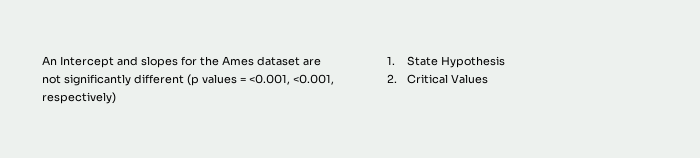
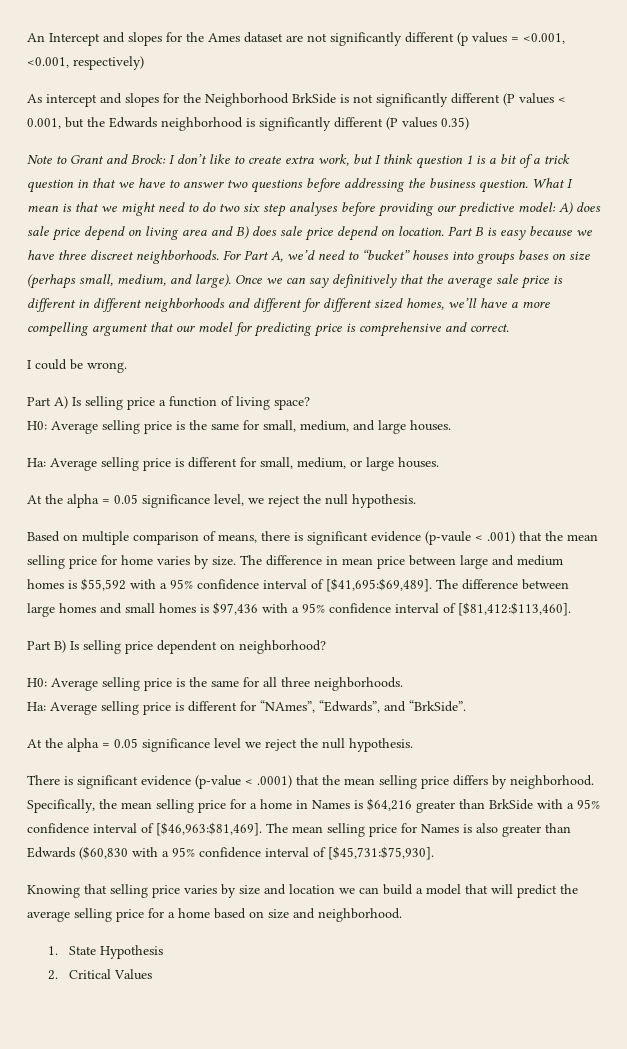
+ As intercept and slopes for the Neighborhood BrkSide is not significantly different (P values < 0.001, but the Edwards neighborhood is significantly different (P values 0.35)
+ Note to Grant and Brock: I don’t like to create extra work, but I think question 1 is a bit of a trick question in that we have to answer two questions before addressing the business question. What I mean is that we might need to do two six step analyses before providing our predictive model: A) does sale price depend on living area and B) does sale price depend on location. Part B is easy because we have three discreet neighborhoods. For Part A, we’d need to “bucket” houses into groups bases on size (perhaps small, medium, and large). Once we can say definitively that the average sale price is different in different neighborhoods and different for different sized homes, we’ll have a more compelling argument that our model for predicting price is comprehensive and correct.
+ I could be wrong.
+ Part A) Is selling price a function of living space?
+ H0: Average selling price is the same for small, medium, and large houses.
+ Ha: Average selling price is different for small, medium, or large houses.
+ At the alpha = 0.05 significance level, we reject the null hypothesis.
+ Based on multiple comparison of means, there is significant evidence (p-vaule < .001) that the mean selling price for home varies by size. The difference in mean price between large and medium homes is $55,592 with a 95% confidence interval of [$41,695:$69,489]. The difference between large homes and small homes is $97,436 with a 95% confidence interval of [$81,412:$113,460].
+ Part B) Is selling price dependent on neighborhood?
+ H0: Average selling price is the same for all three neighborhoods.
+ Ha: Average selling price is different for “NAmes”, “Edwards”, and “BrkSide”.
+ At the alpha = 0.05 significance level we reject the null hypothesis.
+ There is significant evidence (p-value < .0001) that the mean selling price differs by neighborhood. Specifically, the mean selling price for a home in Names is $64,216 greater than BrkSide with a 95% confidence interval of [$46,963:$81,469]. The mean selling price for Names is also greater than Edwards ($60,830 with a 95% confidence interval of [$45,731:$75,930].
+ Knowing that selling price varies by size and location we can build a model that will predict the average selling price for a home based on size and neighborhood.

